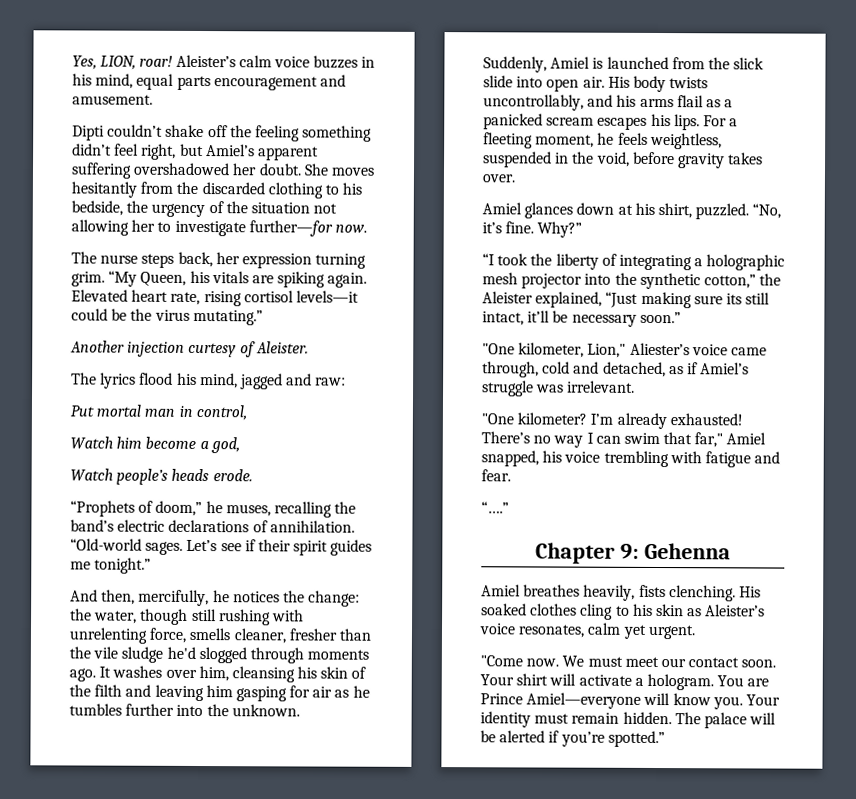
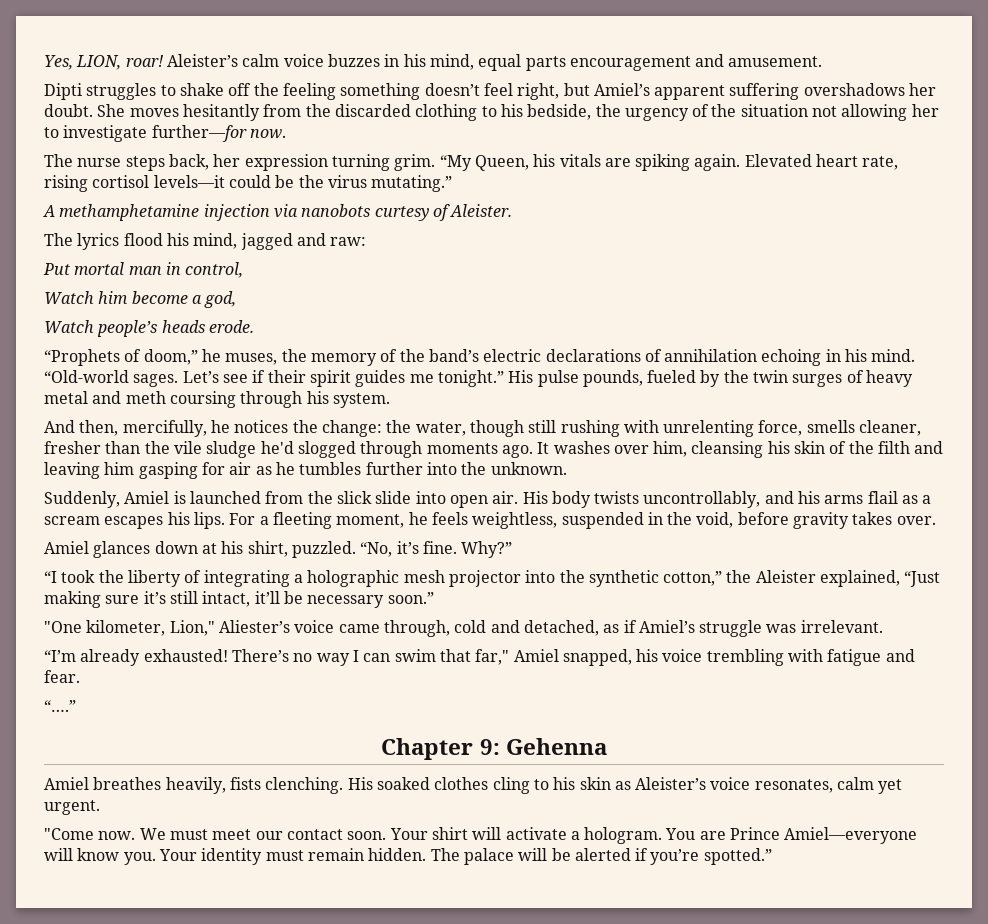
- Dipti couldn’t shake off the feeling something didn’t feel right, but Amiel’s apparent suffering overshadowed her doubt.
+ Dipti struggles to shake off the feeling something doesn’t feel right, but Amiel’s apparent suffering overshadows her doubt.
- Another injection curtesy of Aleister.
+ A methamphetamine injection via nanobots curtesy of Aleister.
- “Prophets of doom,” he muses, recalling the band’s electric declarations of annihilation.
+ “Prophets of doom,” he muses, the memory of the band’s electric declarations of annihilation echoing in his mind.
+ His pulse pounds, fueled by the twin surges of heavy metal and meth coursing through his system.
- His body twists uncontrollably, and his arms flail as a panicked scream escapes his lips.
+ His body twists uncontrollably, and his arms flail as a scream escapes his lips.
- “I took the liberty of integrating a holographic mesh projector into the synthetic cotton,” the Aleister explained, “Just making sure its still intact, it’ll be necessary soon.”
+ “I took the liberty of integrating a holographic mesh projector into the synthetic cotton,” the Aleister explained, “Just making sure it’s still intact, it’ll be necessary soon.”
- "One kilometer? I’m already exhausted!
+ “I’m already exhausted!

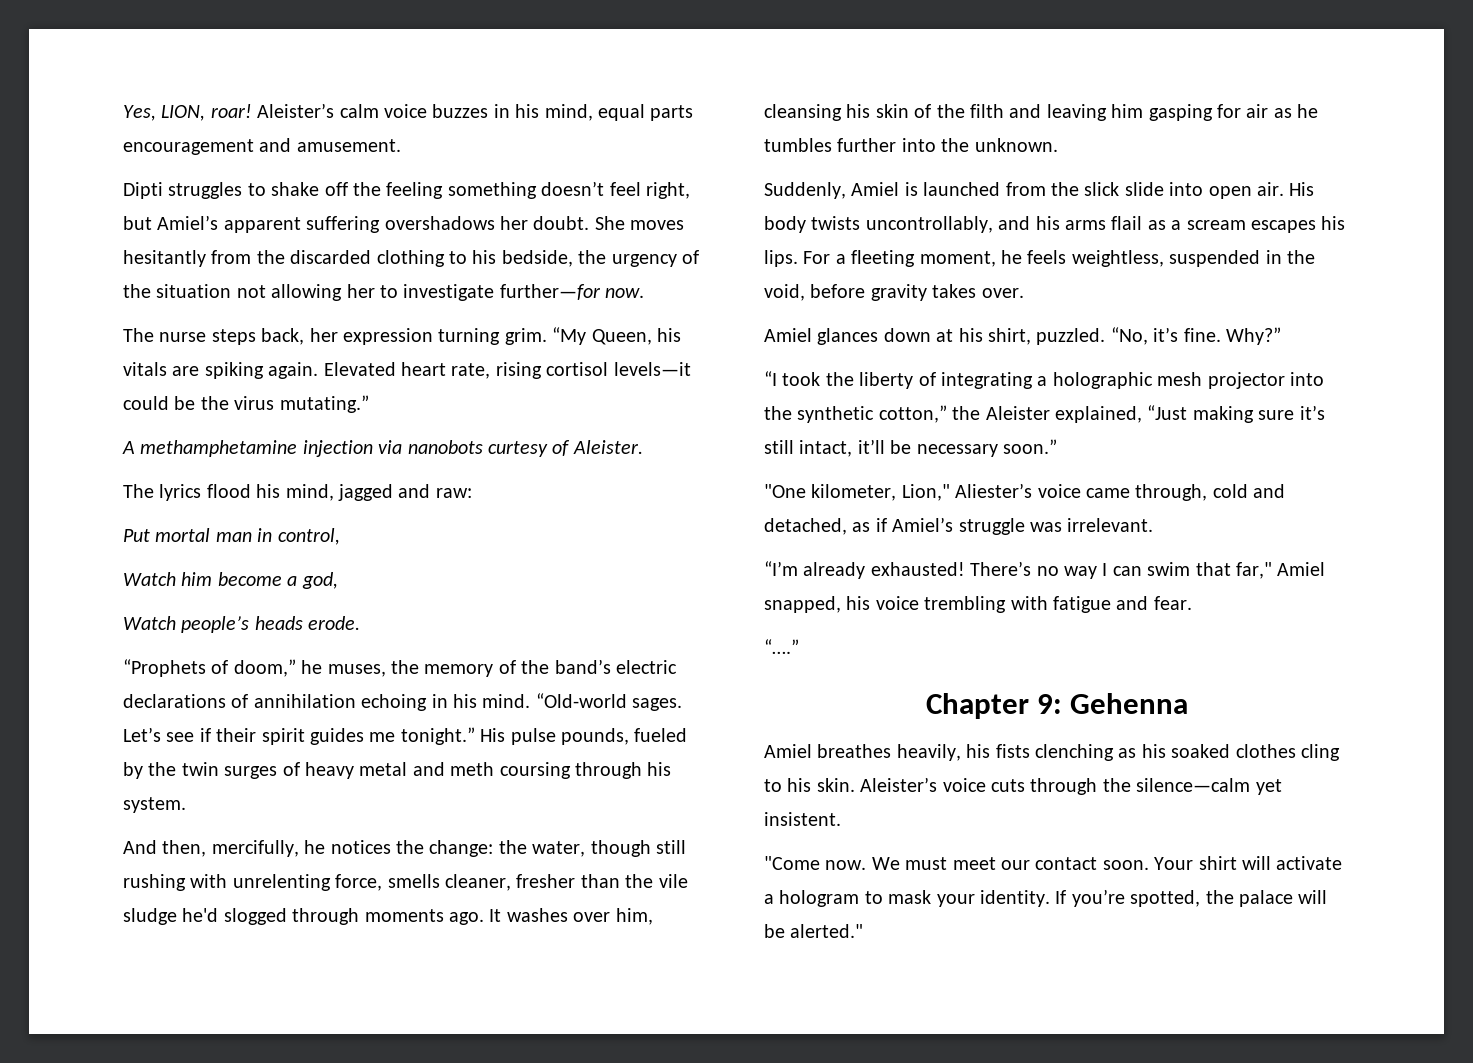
- Amiel breathes heavily, fists clenching. His soaked clothes cling to his skin as Aleister’s voice resonates, calm yet urgent.
+ Amiel breathes heavily, his fists clenching as his soaked clothes cling to his skin. Aleister’s voice cuts through the silence—calm yet insistent.
- Your shirt will activate a hologram. You are Prince Amiel—everyone will know you. Your identity must remain hidden. The palace will be alerted if you’re spotted.”
+ Your shirt will activate a hologram to mask your identity. If you’re spotted, the palace will be alerted."

